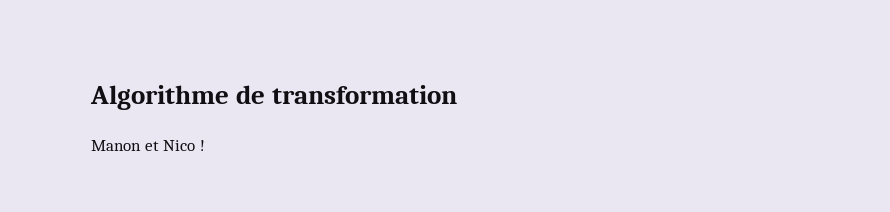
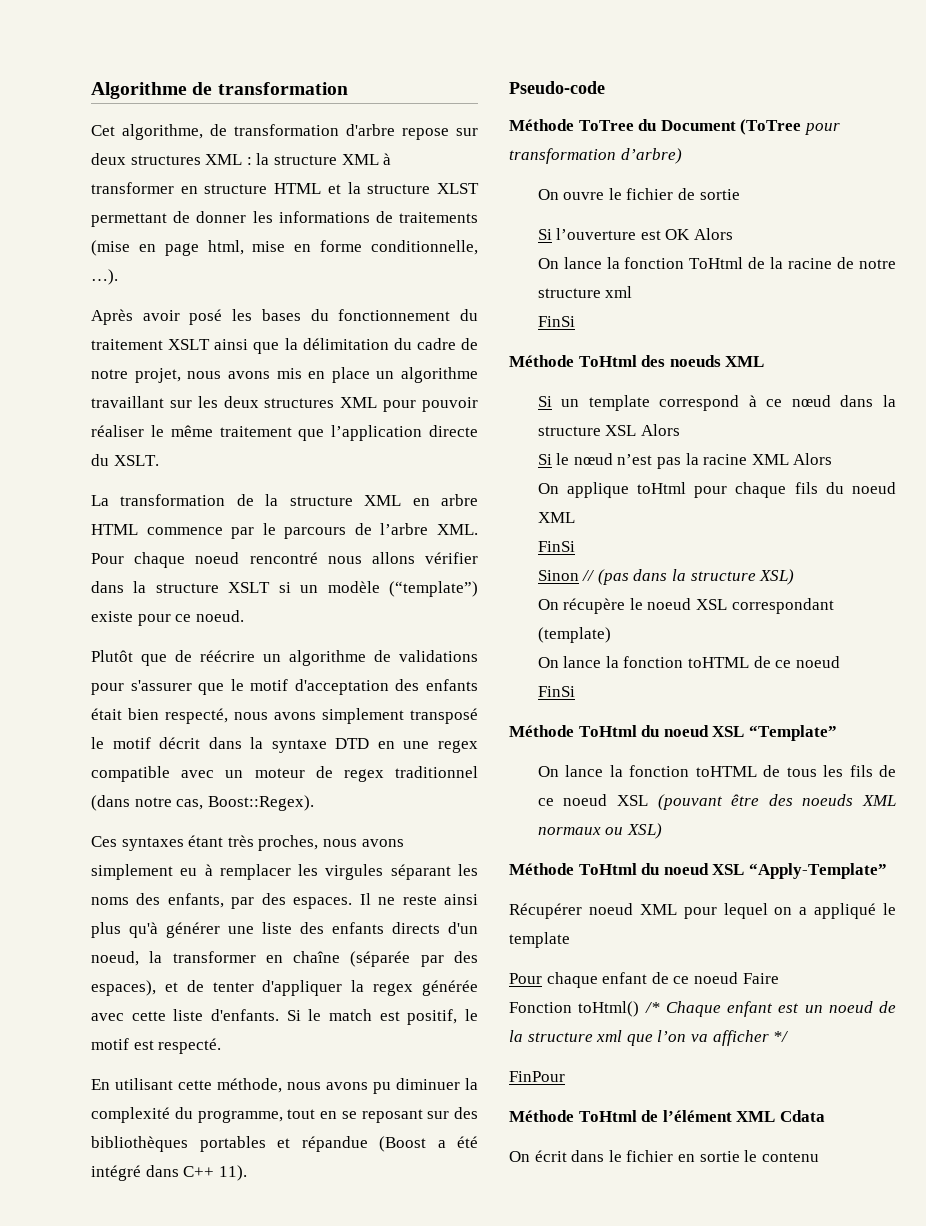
- Manon et Nico !
+ Cet algorithme, de transformation d'arbre repose sur deux structures XML : la structure XML à transformer en structure HTML et la structure XLST permettant de donner les informations de traitements (mise en page html, mise en forme conditionnelle, …).
+ Après avoir posé les bases du fonctionnement du traitement XSLT ainsi que la délimitation du cadre de notre projet, nous avons mis en place un algorithme travaillant sur les deux structures XML pour pouvoir réaliser le même traitement que l’application directe du XSLT.
+ La transformation de la structure XML en arbre HTML commence par le parcours de l’arbre XML. Pour chaque noeud rencontré nous allons vérifier dans la structure XSLT si un modèle (“template”) existe pour ce noeud.
+ Plutôt que de réécrire un algorithme de validations pour s'assurer que le motif d'acceptation des enfants était bien respecté, nous avons simplement transposé le motif décrit dans la syntaxe DTD en une regex compatible avec un moteur de regex traditionnel (dans notre cas, Boost::Regex).
+ Ces syntaxes étant très proches, nous avons simplement eu à remplacer les virgules séparant les noms des enfants, par des espaces. Il ne reste ainsi plus qu'à générer une liste des enfants directs d'un noeud, la transformer en chaîne (séparée par des espaces), et de tenter d'appliquer la regex générée avec cette liste d'enfants. Si le match est positif, le motif est respecté.
+ En utilisant cette méthode, nous avons pu diminuer la complexité du programme, tout en se reposant sur des bibliothèques portables et répandue (Boost a été intégré dans C++ 11).
+ Pseudo-code
+ Méthode ToTree du Document (ToTree pour transformation d’arbre)
+ On ouvre le fichier de sortie
+ Si l’ouverture est OK Alors
+ On lance la fonction ToHtml de la racine de notre structure xml
+ FinSi
+ Méthode ToHtml des noeuds XML
+ Si un template correspond à ce nœud dans la structure XSL Alors
+ Si le nœud n’est pas la racine XML Alors
+ On applique toHtml pour chaque fils du noeud XML
+ FinSi
+ Sinon // (pas dans la structure XSL)
+ On récupère le noeud XSL correspondant (template)
+ On lance la fonction toHTML de ce noeud
+ FinSi
+ Méthode ToHtml du noeud XSL “Template”
+ On lance la fonction toHTML de tous les fils de ce noeud XSL (pouvant être des noeuds XML normaux ou XSL)
+ Méthode ToHtml du noeud XSL “Apply-Template”
+ Récupérer noeud XML pour lequel on a appliqué le template
+ Pour chaque enfant de ce noeud Faire
+ Fonction toHtml() /* Chaque enfant est un noeud de la structure xml que l’on va afficher */
+ FinPour
+ Méthode ToHtml de l’élément XML Cdata
+ On écrit dans le fichier en sortie le contenu

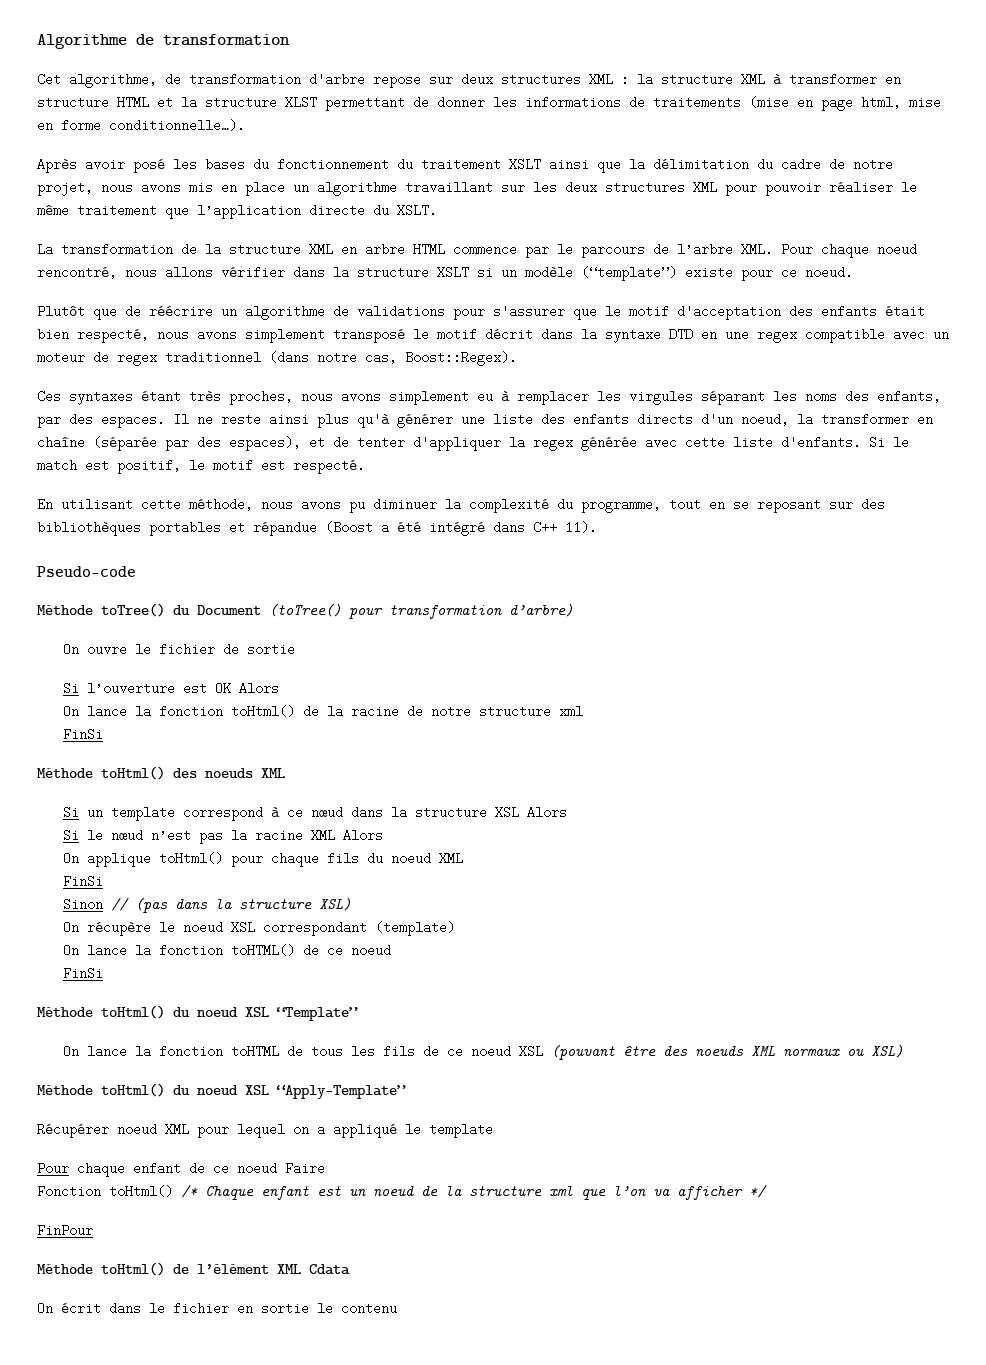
- Cet algorithme, de transformation d'arbre repose sur deux structures XML : la structure XML à transformer en structure HTML et la structure XLST permettant de donner les informations de traitements (mise en page html, mise en forme conditionnelle, …).
+ Cet algorithme, de transformation d'arbre repose sur deux structures XML : la structure XML à transformer en structure HTML et la structure XLST permettant de donner les informations de traitements (mise en page html, mise en forme conditionnelle…).
- La transformation de la structure XML en arbre HTML commence par le parcours de l’arbre XML. Pour chaque noeud rencontré nous allons vérifier dans la structure XSLT si un modèle (“template”) existe pour ce noeud.
+ La transformation de la structure XML en arbre HTML commence par le parcours de l’arbre XML. Pour chaque noeud rencontré, nous allons vérifier dans la structure XSLT si un modèle (“template”) existe pour ce noeud.
- Méthode ToTree du Document (ToTree pour transformation d’arbre)
+ Méthode toTree() du Document (toTree() pour transformation d’arbre)
- On lance la fonction ToHtml de la racine de notre structure xml
+ On lance la fonction toHtml() de la racine de notre structure xml
- Méthode ToHtml des noeuds XML
+ Méthode toHtml() des noeuds XML
- On applique toHtml pour chaque fils du noeud XML
+ On applique toHtml() pour chaque fils du noeud XML
- On lance la fonction toHTML de ce noeud
+ On lance la fonction toHTML() de ce noeud
- Méthode ToHtml du noeud XSL “Template”
+ Méthode toHtml() du noeud XSL “Template”
- Méthode ToHtml du noeud XSL “Apply-Template”
+ Méthode toHtml() du noeud XSL “Apply-Template”
- Méthode ToHtml de l’élément XML Cdata
+ Méthode toHtml() de l’élément XML Cdata

